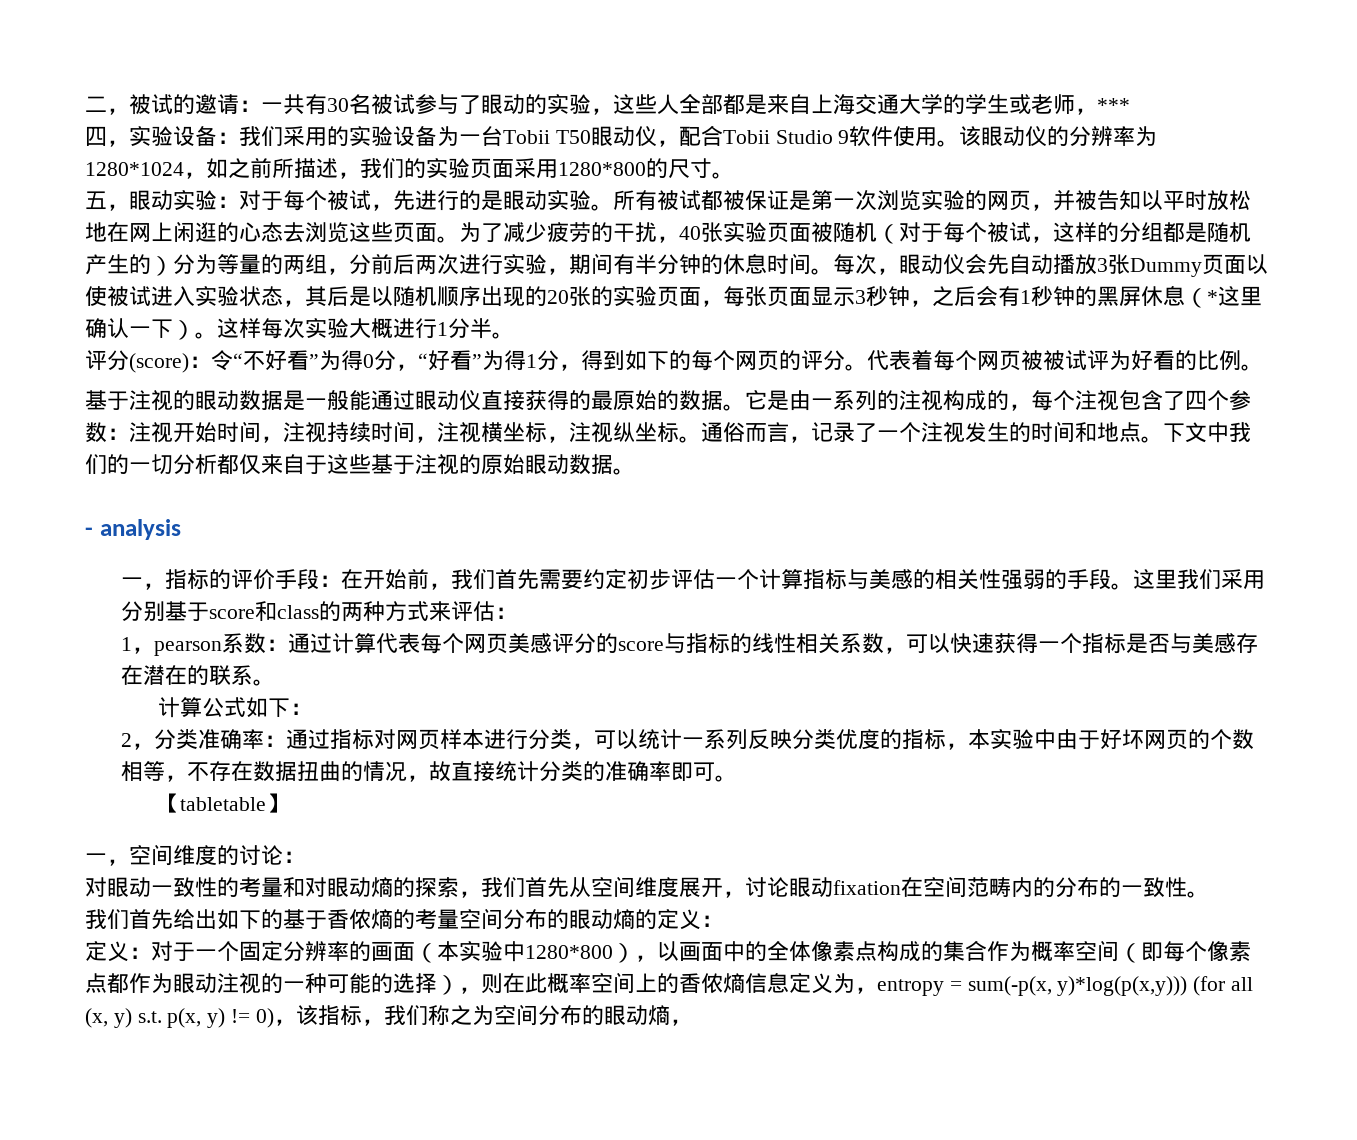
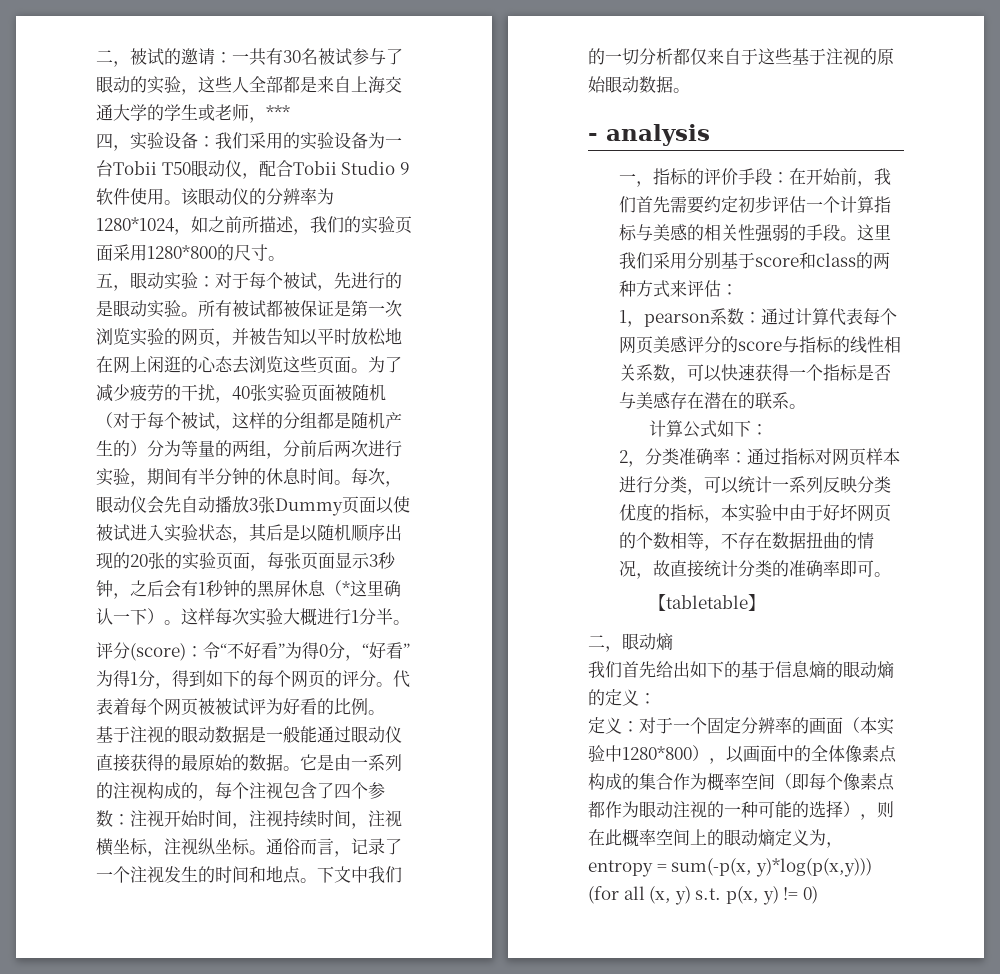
- 一，空间维度的讨论：
- 对眼动一致性的考量和对眼动熵的探索，我们首先从空间维度展开，讨论眼动fixation在空间范畴内的分布的一致性。
+ 二，眼动熵
- 我们首先给出如下的基于香侬熵的考量空间分布的眼动熵的定义：
+ 我们首先给出如下的基于信息熵的眼动熵的定义：
- 定义：对于一个固定分辨率的画面（本实验中1280*800），以画面中的全体像素点构成的集合作为概率空间（即每个像素点都作为眼动注视的一种可能的选择），则在此概率空间上的香侬熵信息定义为，entropy = sum(-p(x, y)*log(p(x,y))) (for all (x, y) s.t. p(x, y) != 0)，该指标，我们称之为空间分布的眼动熵，
+ 定义：对于一个固定分辨率的画面（本实验中1280*800），以画面中的全体像素点构成的集合作为概率空间（即每个像素点都作为眼动注视的一种可能的选择），则在此概率空间上的眼动熵定义为，entropy = sum(-p(x, y)*log(p(x,y))) (for all (x, y) s.t. p(x, y) != 0)

